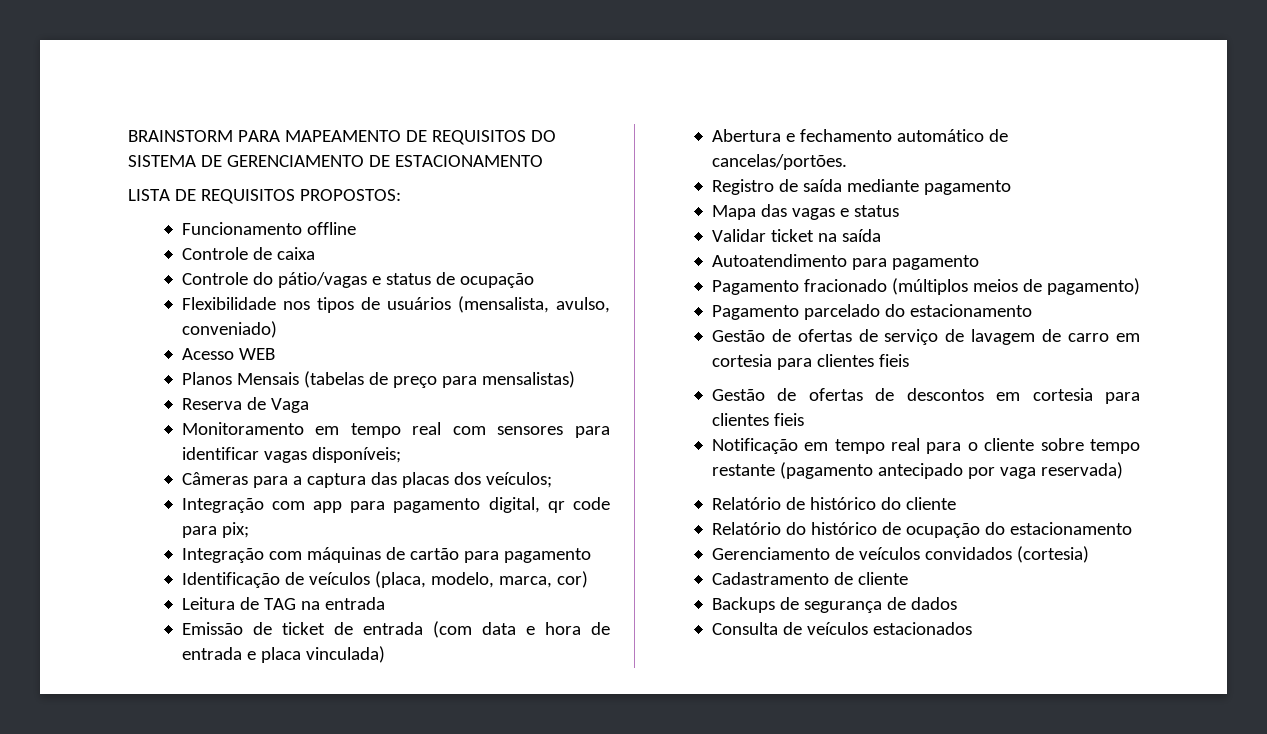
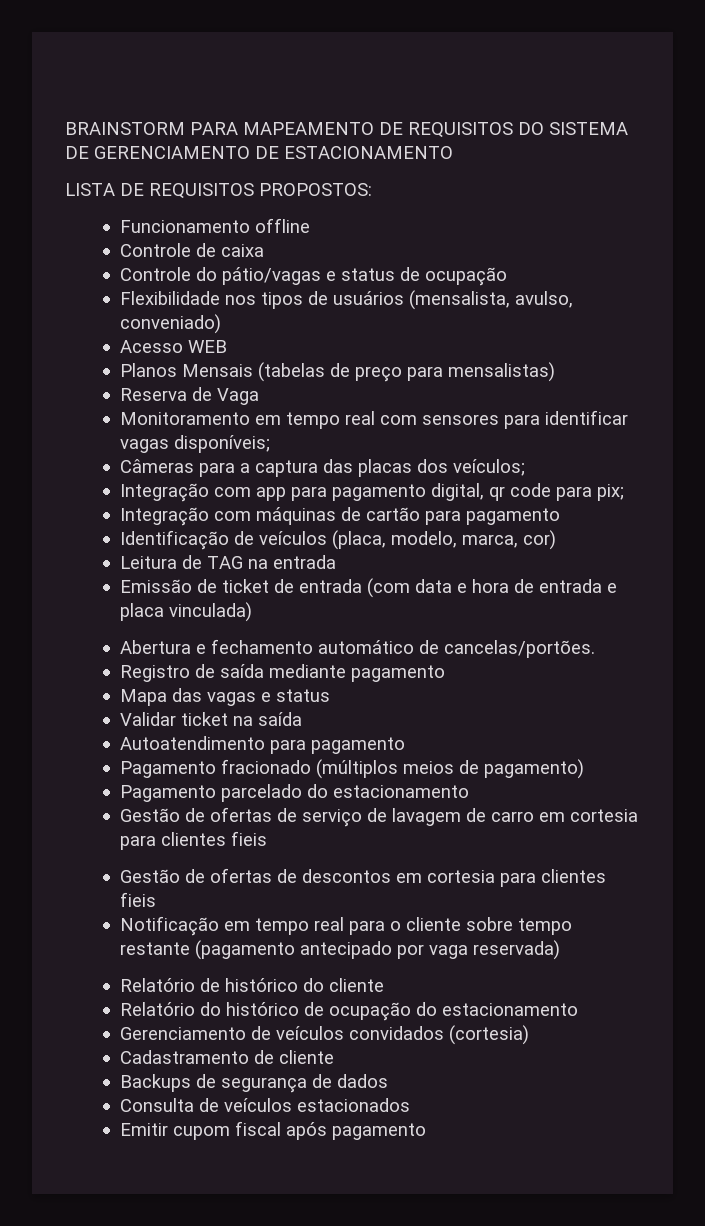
+ Emitir cupom fiscal após pagamento

